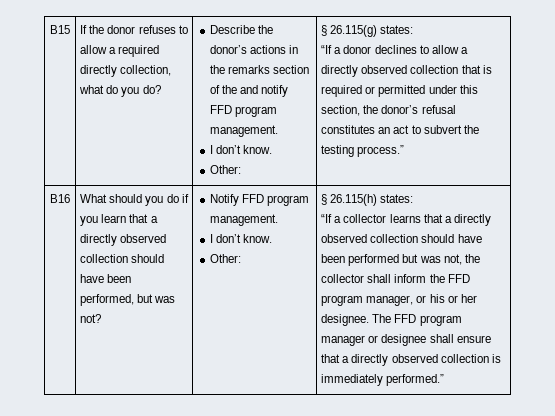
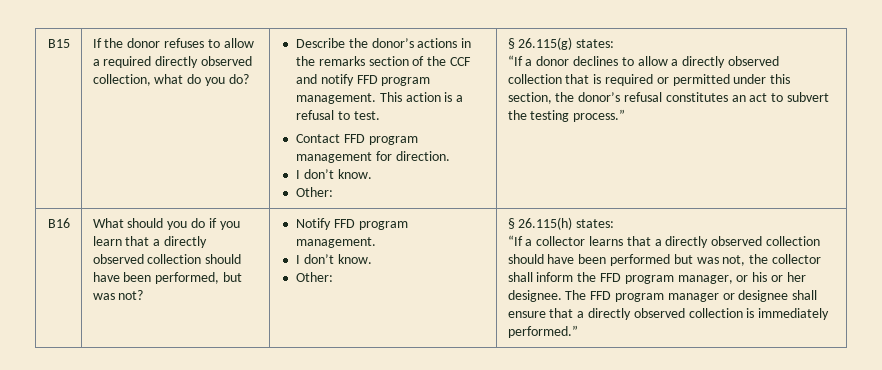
- If the donor refuses to allow a required directly collection, what do you do?
+ If the donor refuses to allow a required directly observed collection, what do you do?
- Describe the donor’s actions in the remarks section of the and notify FFD program management.
+ Describe the donor’s actions in the remarks section of the CCF and notify FFD program management. This action is a refusal to test.
+ Contact FFD program management for direction.

